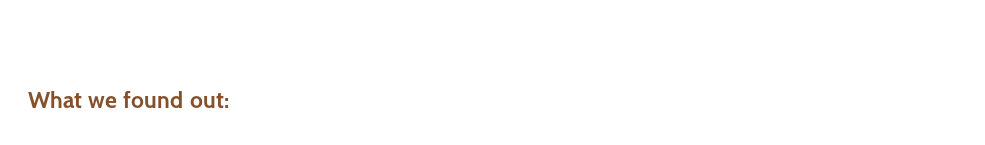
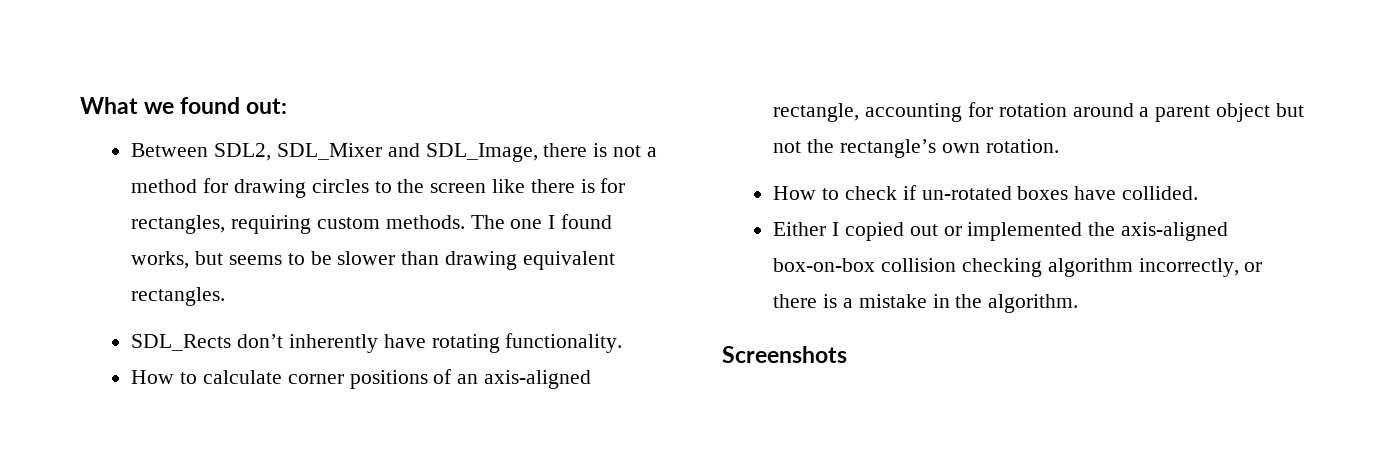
+ Between SDL2, SDL_Mixer and SDL_Image, there is not a method for drawing circles to the screen like there is for rectangles, requiring custom methods. The one I found works, but seems to be slower than drawing equivalent rectangles.
+ SDL_Rects don’t inherently have rotating functionality.
+ How to calculate corner positions of an axis-aligned rectangle, accounting for rotation around a parent object but not the rectangle’s own rotation.
+ How to check if un-rotated boxes have collided.
+ Either I copied out or implemented the axis-aligned box-on-box collision checking algorithm incorrectly, or there is a mistake in the algorithm.
+ Screenshots

